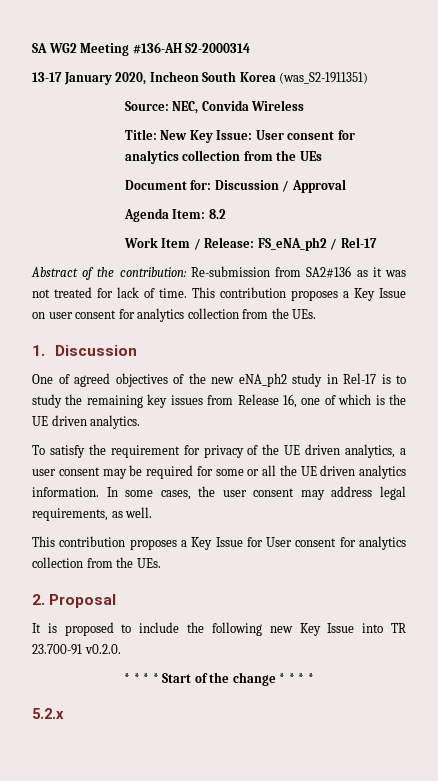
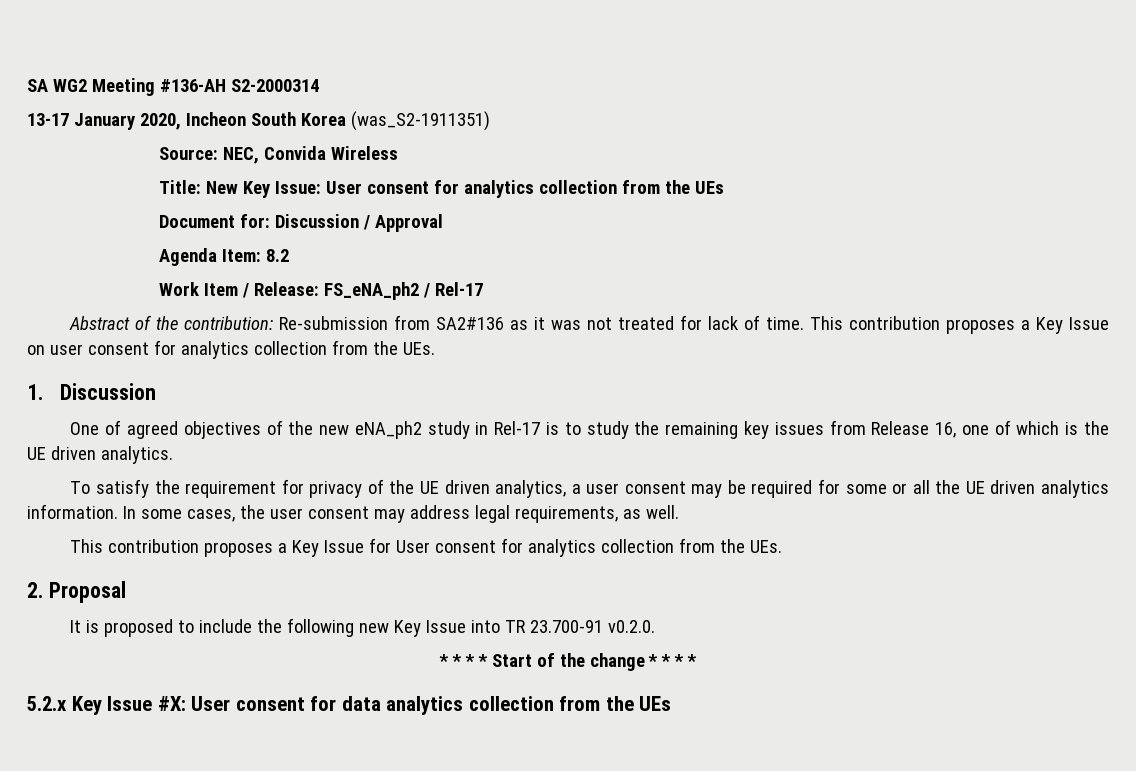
- 5.2.x
+ 5.2.x Key Issue #X: User consent for data analytics collection from the UEs

